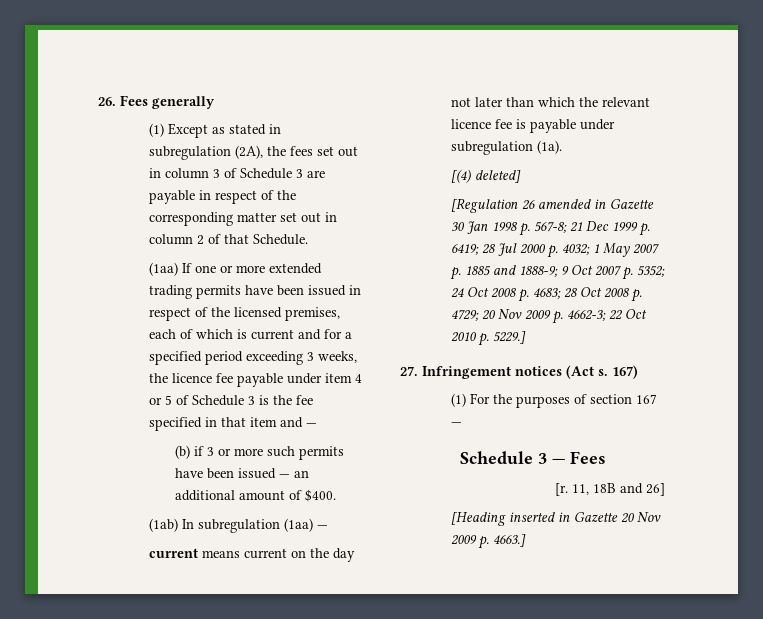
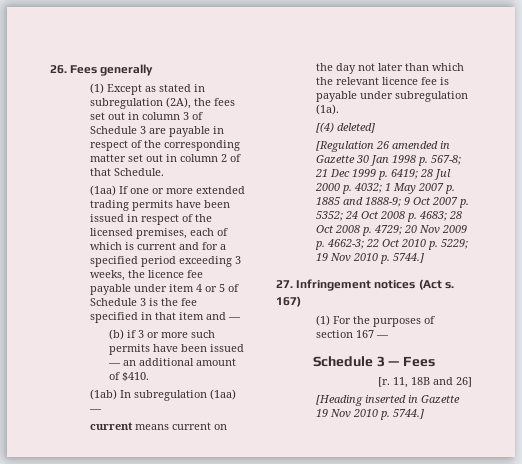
- (b) if 3 or more such permits have been issued — an additional amount of $400.
+ (b) if 3 or more such permits have been issued — an additional amount of $410.
- [Regulation 26 amended in Gazette 30 Jan 1998 p. 567-8; 21 Dec 1999 p. 6419; 28 Jul 2000 p. 4032; 1 May 2007 p. 1885 and 1888-9; 9 Oct 2007 p. 5352; 24 Oct 2008 p. 4683; 28 Oct 2008 p. 4729; 20 Nov 2009 p. 4662-3; 22 Oct 2010 p. 5229.]
+ [Regulation 26 amended in Gazette 30 Jan 1998 p. 567-8; 21 Dec 1999 p. 6419; 28 Jul 2000 p. 4032; 1 May 2007 p. 1885 and 1888-9; 9 Oct 2007 p. 5352; 24 Oct 2008 p. 4683; 28 Oct 2008 p. 4729; 20 Nov 2009 p. 4662-3; 22 Oct 2010 p. 5229; 19 Nov 2010 p. 5744.]
- [Heading inserted in Gazette 20 Nov 2009 p. 4663.]
+ [Heading inserted in Gazette 19 Nov 2010 p. 5744.]

